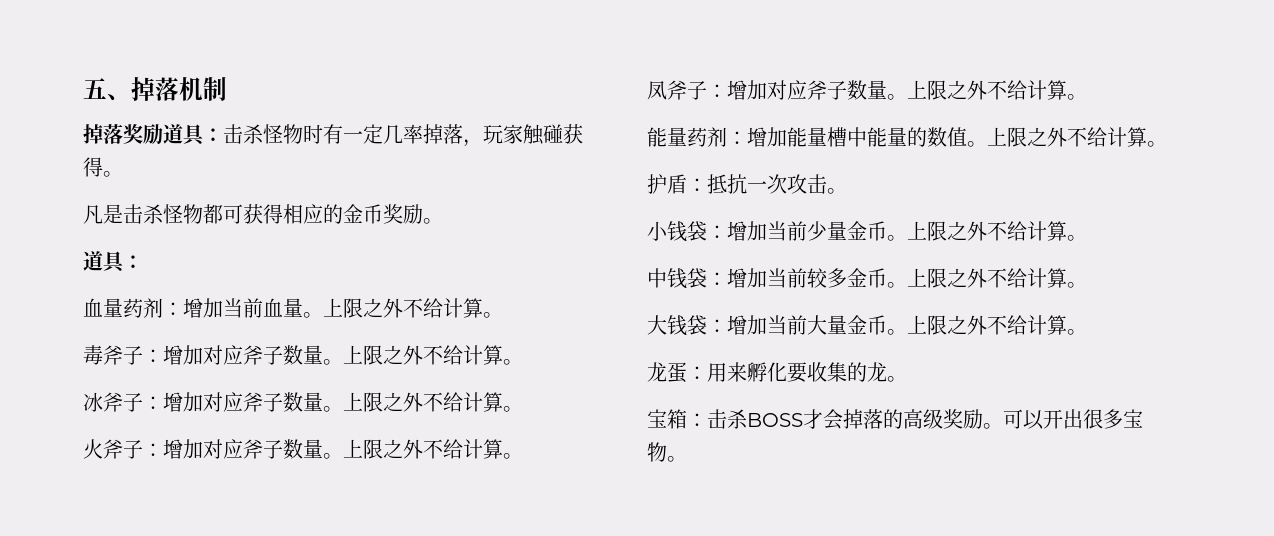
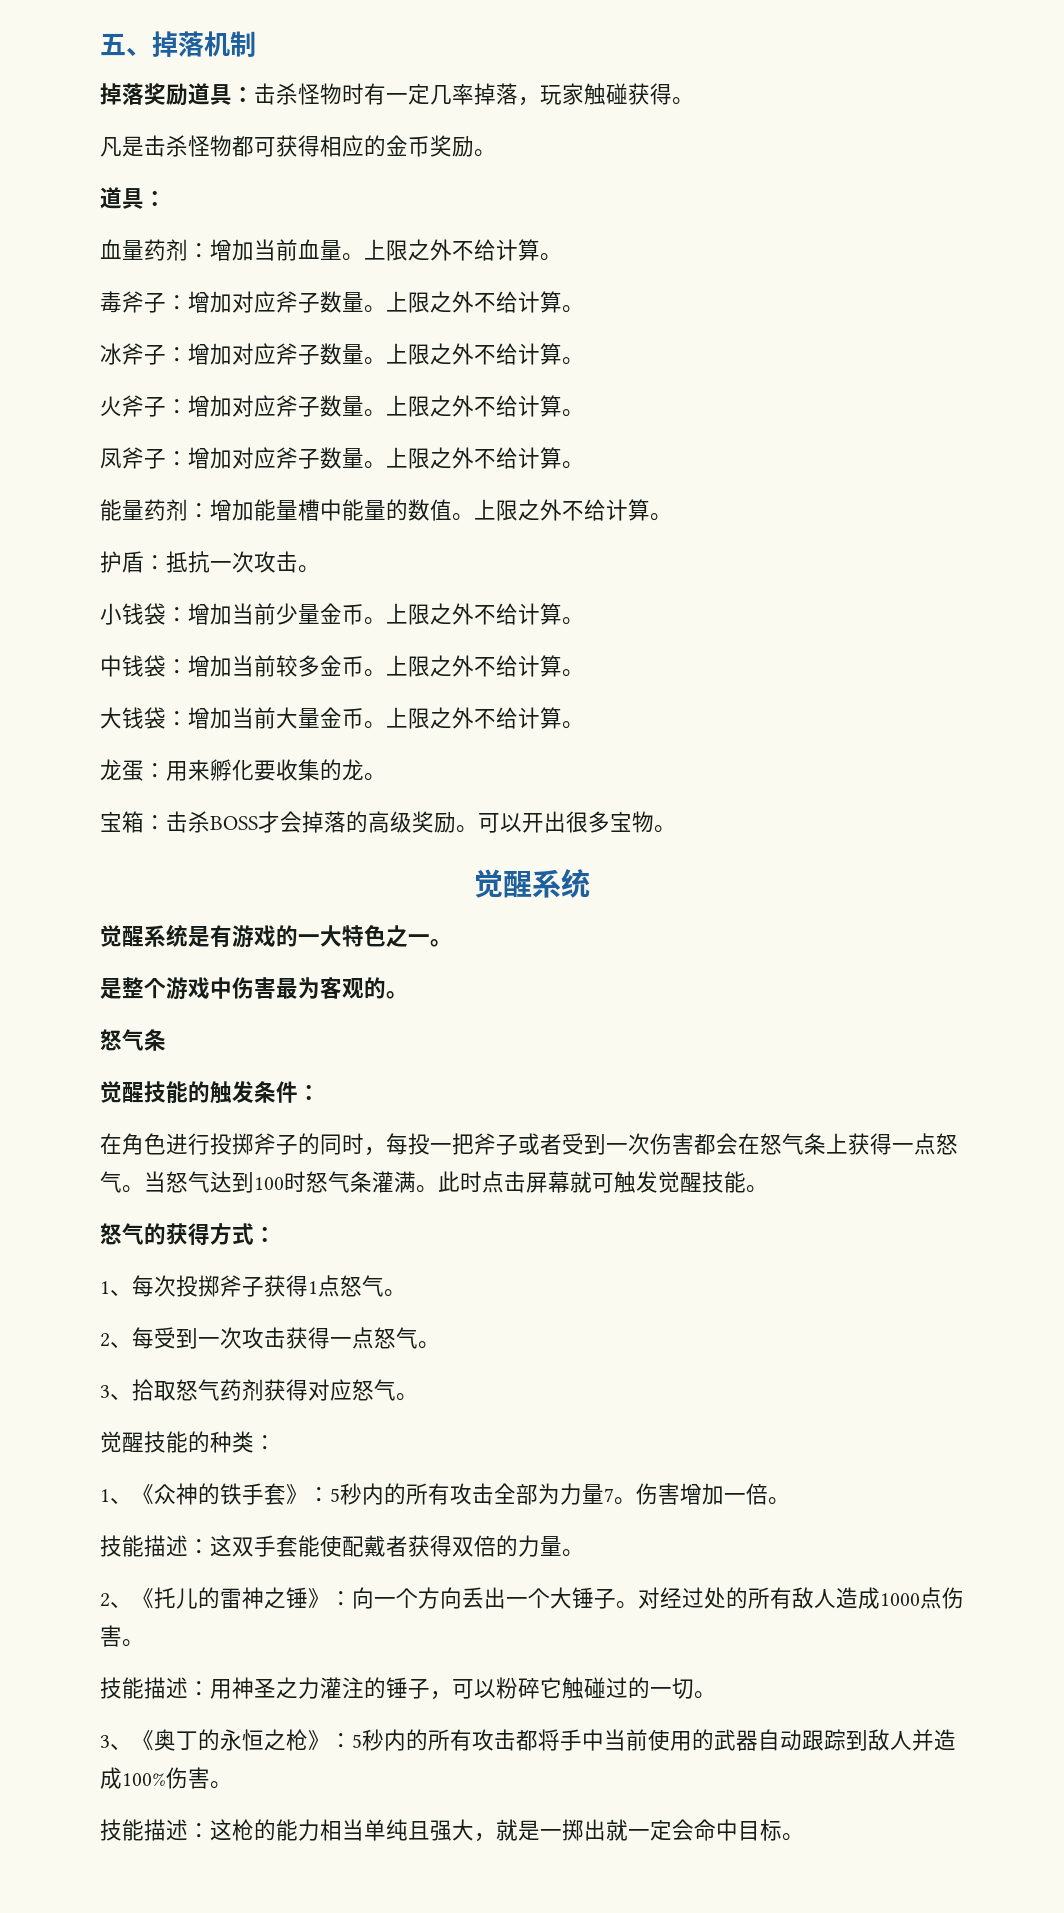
  可以开出很多宝物。
+ 觉醒系统
+ 觉醒系统是有游戏的一大特色之一。
+ 是整个游戏中伤害最为客观的。
+ 怒气条
+ 觉醒技能的触发条件：
+ 在角色进行投掷斧子的同时，每投一把斧子或者受到一次伤害都会在怒气条上获得一点怒气。当怒气达到100时怒气条灌满。此时点击屏幕就可触发觉醒技能。
+ 怒气的获得方式：
+ 1、每次投掷斧子获得1点怒气。
+ 2、每受到一次攻击获得一点怒气。
+ 3、拾取怒气药剂获得对应怒气。
+ 觉醒技能的种类：
+ 1、《众神的铁手套》：5秒内的所有攻击全部为力量7。伤害增加一倍。
+ 技能描述：这双手套能使配戴者获得双倍的力量。
+ 2、《托儿的雷神之锤》：向一个方向丢出一个大锤子。对经过处的所有敌人造成1000点伤害。
+ 技能描述：用神圣之力灌注的锤子，可以粉碎它触碰过的一切。
+ 3、《奥丁的永恒之枪》：5秒内的所有攻击都将手中当前使用的武器自动跟踪到敌人并造成100%伤害。
+ 技能描述：这枪的能力相当单纯且强大，就是一掷出就一定会命中目标。

